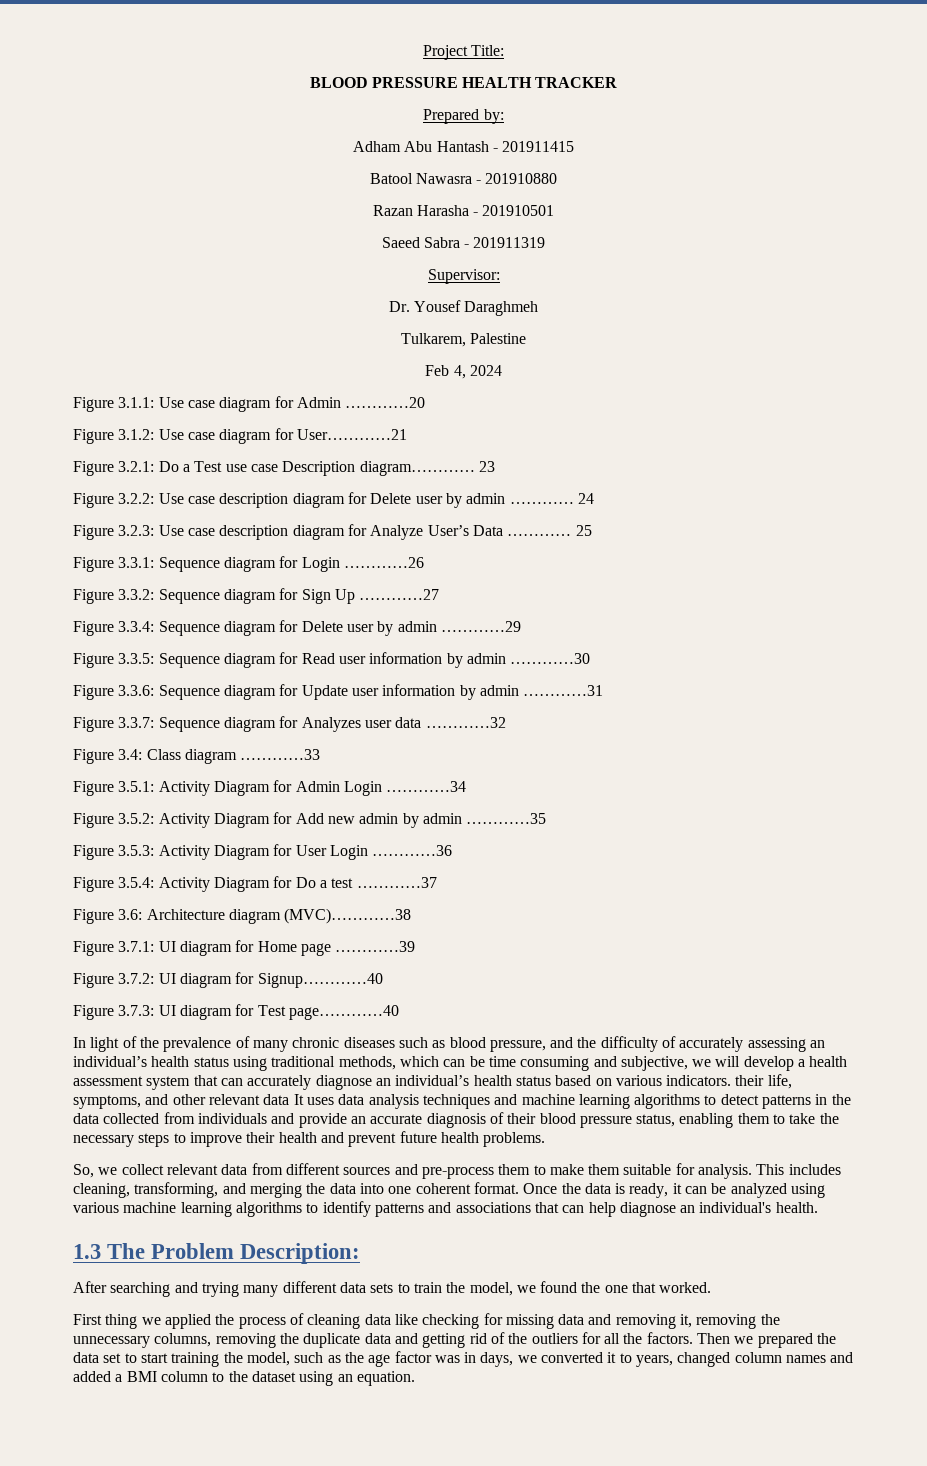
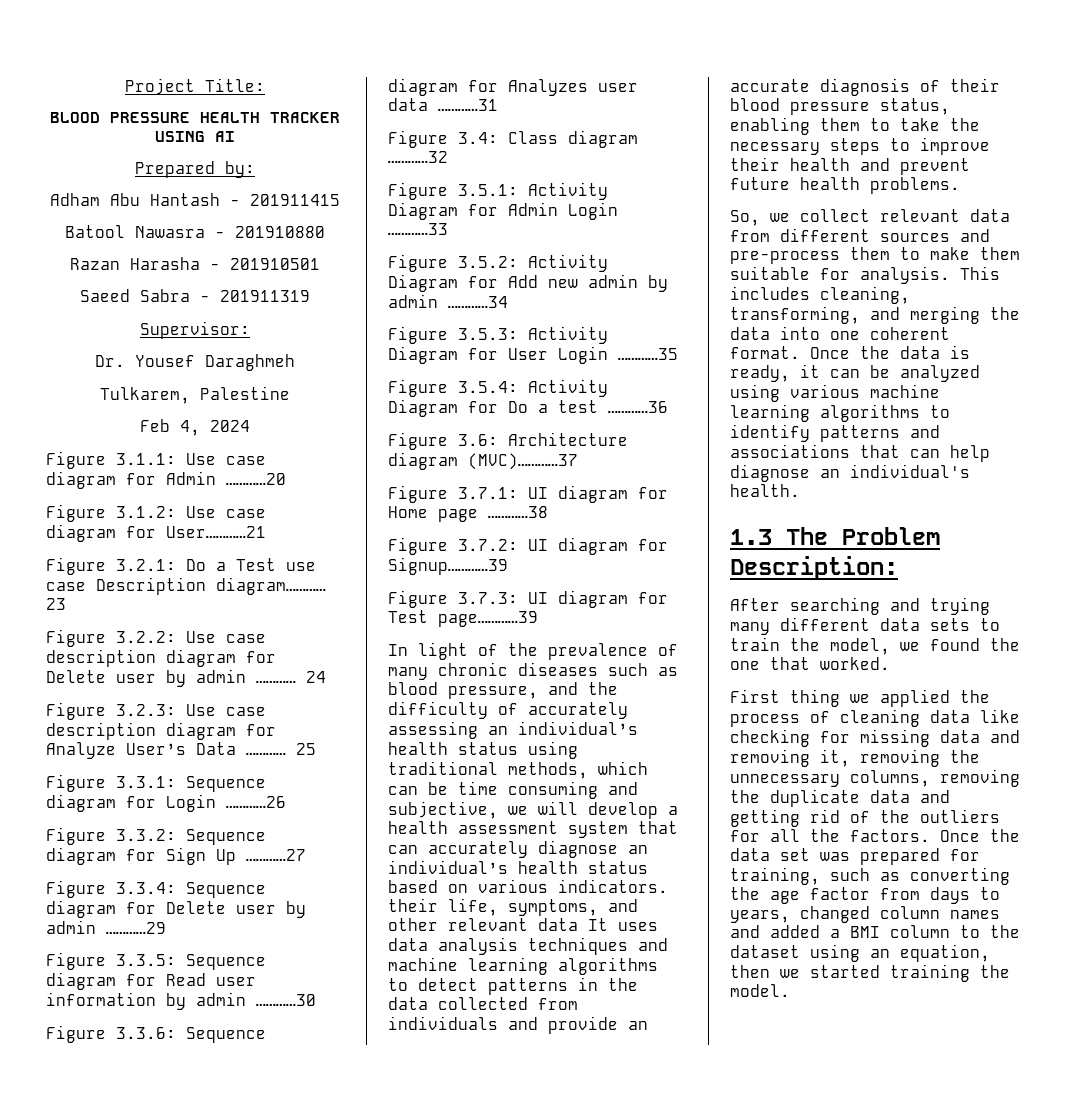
- BLOOD PRESSURE HEALTH TRACKER
+ BLOOD PRESSURE HEALTH TRACKER USING AI
- Figure 3.3.6: Sequence diagram for Update user information by admin …………31
- Figure 3.3.7: Sequence diagram for Analyzes user data …………32
+ Figure 3.3.6: Sequence diagram for Analyzes user data …………31
- Figure 3.4: Class diagram …………33
+ Figure 3.4: Class diagram …………32
- Figure 3.5.1: Activity Diagram for Admin Login …………34
+ Figure 3.5.1: Activity Diagram for Admin Login …………33
- Figure 3.5.2: Activity Diagram for Add new admin by admin …………35
+ Figure 3.5.2: Activity Diagram for Add new admin by admin …………34
- Figure 3.5.3: Activity Diagram for User Login …………36
+ Figure 3.5.3: Activity Diagram for User Login …………35
- Figure 3.5.4: Activity Diagram for Do a test …………37
+ Figure 3.5.4: Activity Diagram for Do a test …………36
- Figure 3.6: Architecture diagram (MVC)…………38
+ Figure 3.6: Architecture diagram (MVC)…………37
- Figure 3.7.1: UI diagram for Home page …………39
+ Figure 3.7.1: UI diagram for Home page …………38
- Figure 3.7.2: UI diagram for Signup…………40
+ Figure 3.7.2: UI diagram for Signup…………39
- Figure 3.7.3: UI diagram for Test page…………40
+ Figure 3.7.3: UI diagram for Test page…………39
- Then we prepared the data set to start training the model, such as the age factor was in days, we converted it to years, changed column names and added a BMI column to the dataset using an equation.
+ Once the data set was prepared for training, such as converting the age factor from days to years, changed column names and added a BMI column to the dataset using an equation, then we started training the model.

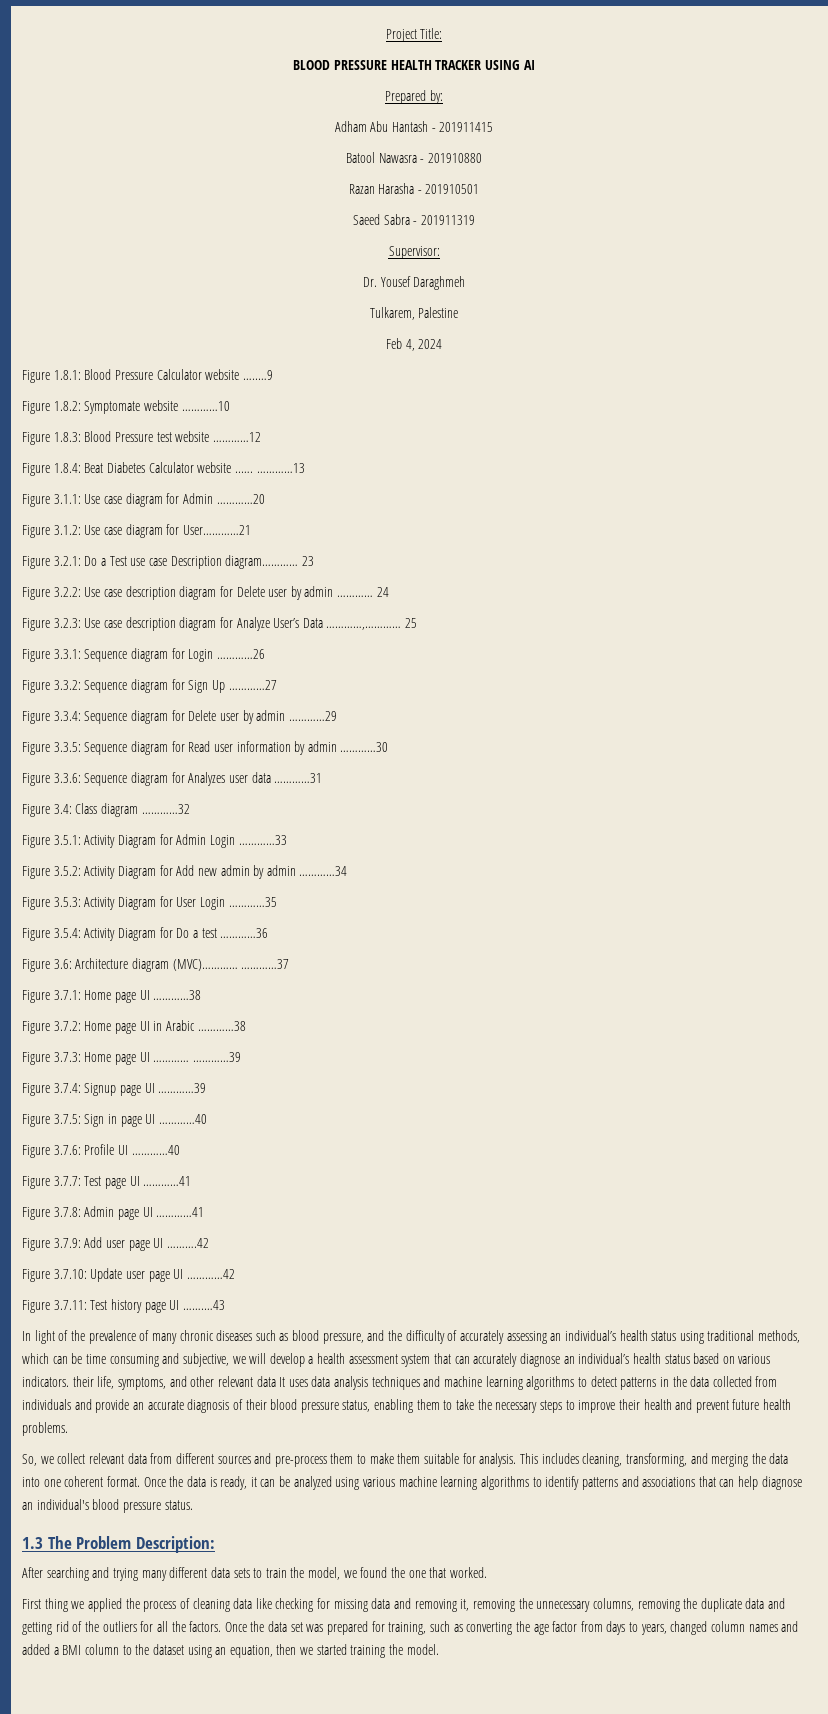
+ Figure 1.8.1: Blood Pressure Calculator website …..…9
+ Figure 1.8.2: Symptomate website …………10
+ Figure 1.8.3: Blood Pressure test website …………12
+ Figure 1.8.4: Beat Diabetes Calculator website ..…. …………13
- Figure 3.2.3: Use case description diagram for Analyze User’s Data …………
+ Figure 3.2.3: Use case description diagram for Analyze User’s Data …………,…………
- Figure 3.6: Architecture diagram (MVC)…………37
+ Figure 3.6: Architecture diagram (MVC)………… …………37
- Figure 3.7.1: UI diagram for Home page …………38
+ Figure 3.7.1: Home page UI …………38
- Figure 3.7.2: UI diagram for Signup…………39
- Figure 3.7.3: UI diagram for Test page…………39
+ Figure 3.7.2: Home page UI in Arabic …………38
+ Figure 3.7.3: Home page UI ………… …………39
+ Figure 3.7.4: Signup page UI …………39
+ Figure 3.7.5: Sign in page UI …………40
+ Figure 3.7.6: Profile UI …………40
+ Figure 3.7.7: Test page UI …………41
+ Figure 3.7.8: Admin page UI …………41
+ Figure 3.7.9: Add user page UI ……….42
+ Figure 3.7.10: Update user page UI …………42
+ Figure 3.7.11: Test history page UI …….…43
- Once the data is ready, it can be analyzed using various machine learning algorithms to identify patterns and associations that can help diagnose an individual's health.
+ Once the data is ready, it can be analyzed using various machine learning algorithms to identify patterns and associations that can help diagnose an individual's blood pressure status.

